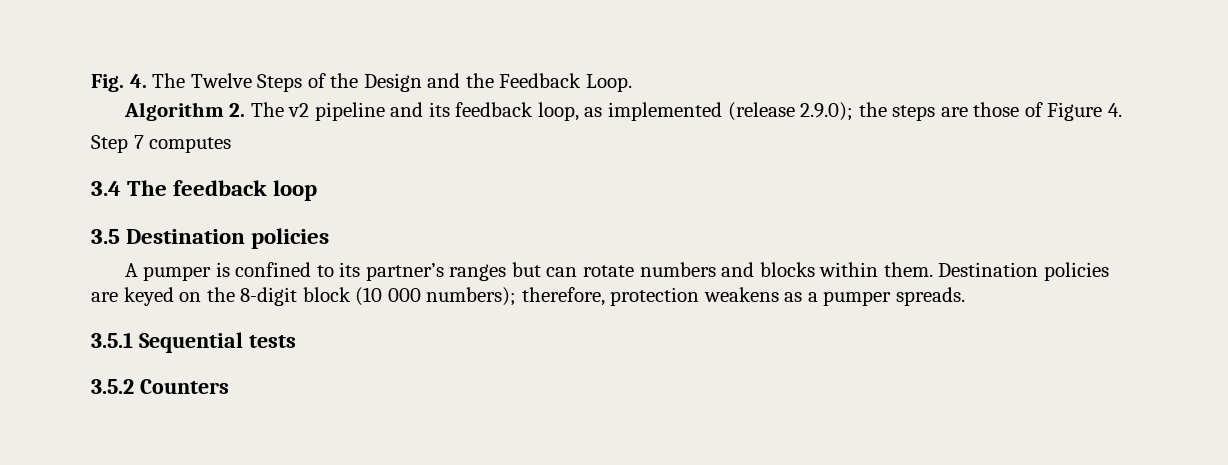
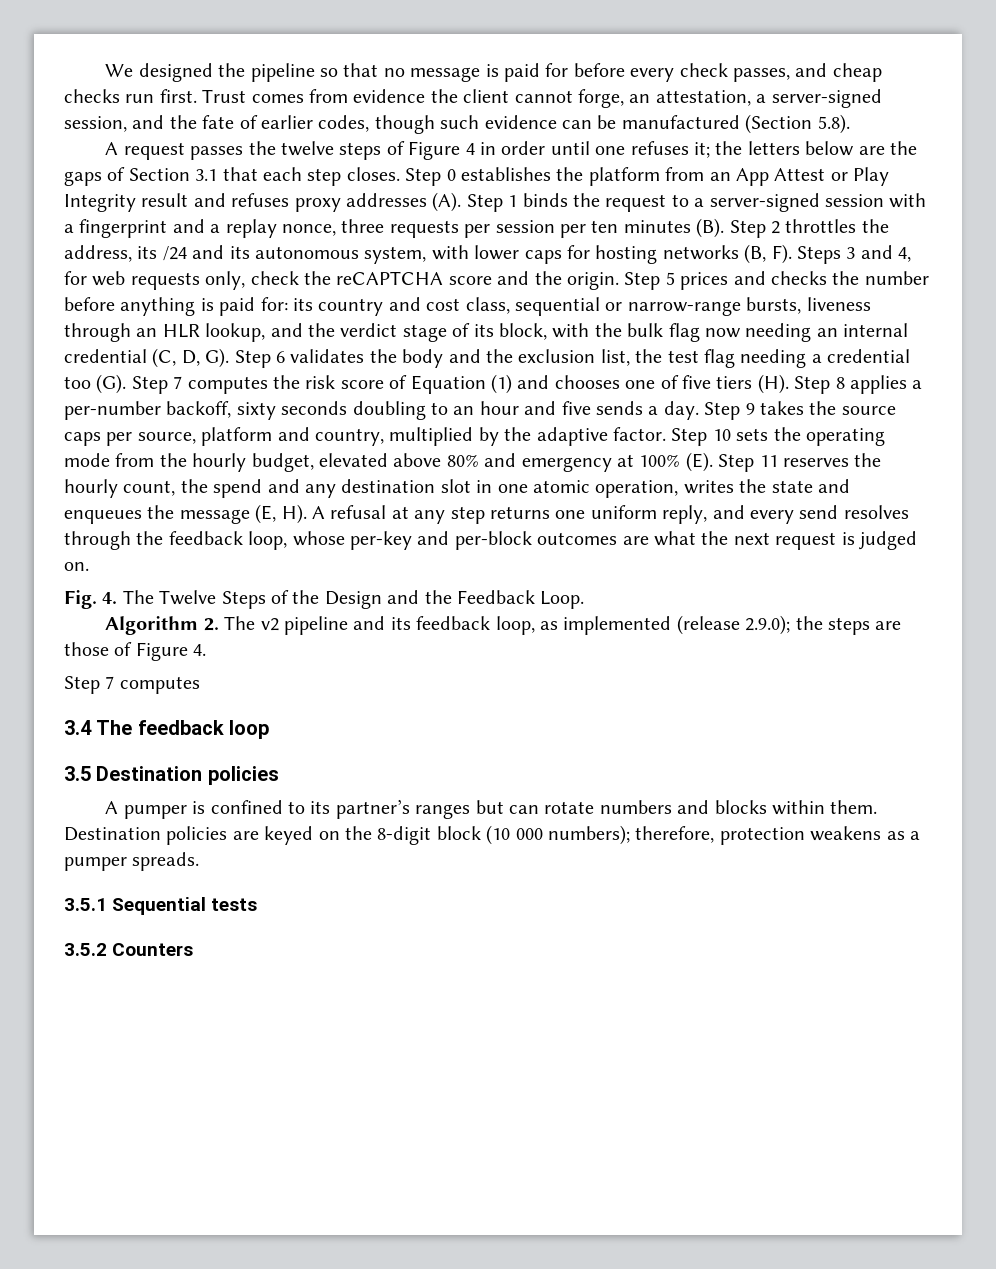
+ We designed the pipeline so that no message is paid for before every check passes, and cheap checks run first. Trust comes from evidence the client cannot forge, an attestation, a server-signed session, and the fate of earlier codes, though such evidence can be manufactured (Section 5.8).
+ A request passes the twelve steps of Figure 4 in order until one refuses it; the letters below are the gaps of Section 3.1 that each step closes. Step 0 establishes the platform from an App Attest or Play Integrity result and refuses proxy addresses (A). Step 1 binds the request to a server-signed session with a fingerprint and a replay nonce, three requests per session per ten minutes (B). Step 2 throttles the address, its /24 and its autonomous system, with lower caps for hosting networks (B, F). Steps 3 and 4, for web requests only, check the reCAPTCHA score and the origin. Step 5 prices and checks the number before anything is paid for: its country and cost class, sequential or narrow-range bursts, liveness through an HLR lookup, and the verdict stage of its block, with the bulk flag now needing an internal credential (C, D, G). Step 6 validates the body and the exclusion list, the test flag needing a credential too (G). Step 7 computes the risk score of Equation (1) and chooses one of five tiers (H). Step 8 applies a per-number backoff, sixty seconds doubling to an hour and five sends a day. Step 9 takes the source caps per source, platform and country, multiplied by the adaptive factor. Step 10 sets the operating mode from the hourly budget, elevated above 80% and emergency at 100% (E). Step 11 reserves the hourly count, the spend and any destination slot in one atomic operation, writes the state and enqueues the message (E, H). A refusal at any step returns one uniform reply, and every send resolves through the feedback loop, whose per-key and per-block outcomes are what the next request is judged on.

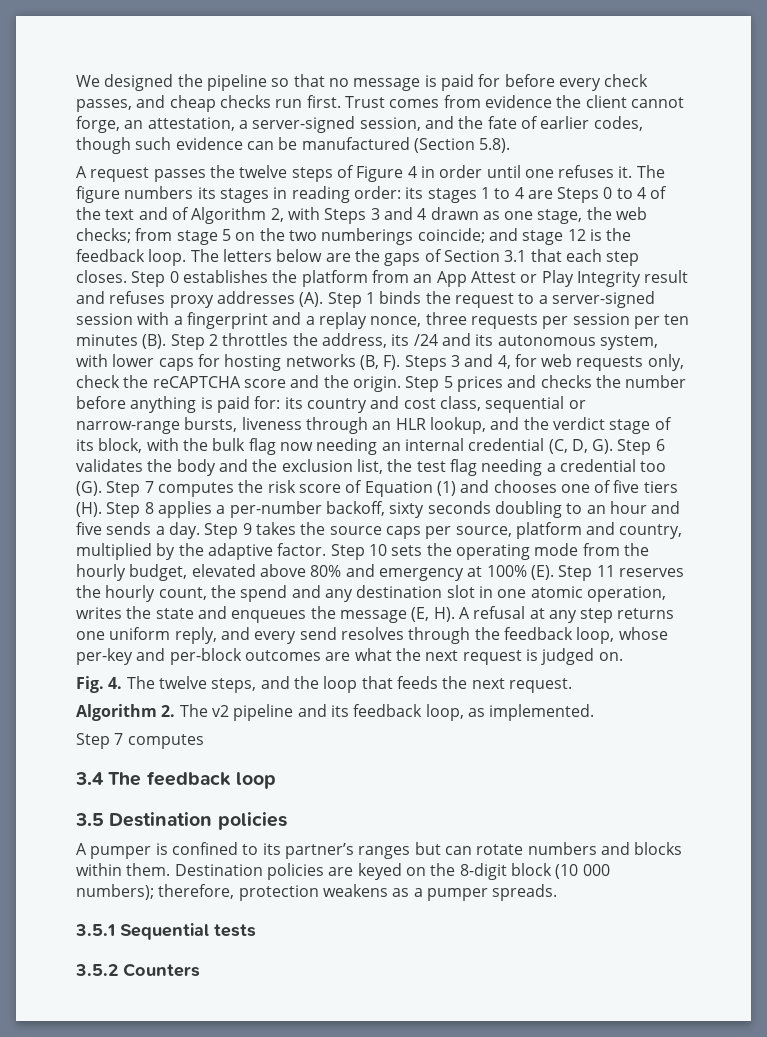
- A request passes the twelve steps of Figure 4 in order until one refuses it; the letters below are the gaps of Section 3.1 that each step closes.
+ A request passes the twelve steps of Figure 4 in order until one refuses it. The figure numbers its stages in reading order: its stages 1 to 4 are Steps 0 to 4 of the text and of Algorithm 2, with Steps 3 and 4 drawn as one stage, the web checks; from stage 5 on the two numberings coincide; and stage 12 is the feedback loop. The letters below are the gaps of Section 3.1 that each step closes.
- Fig. 4. The Twelve Steps of the Design and the Feedback Loop.
+ Fig. 4. The twelve steps, and the loop that feeds the next request.
- Algorithm 2. The v2 pipeline and its feedback loop, as implemented (release 2.9.0); the steps are those of Figure 4.
+ Algorithm 2. The v2 pipeline and its feedback loop, as implemented.

